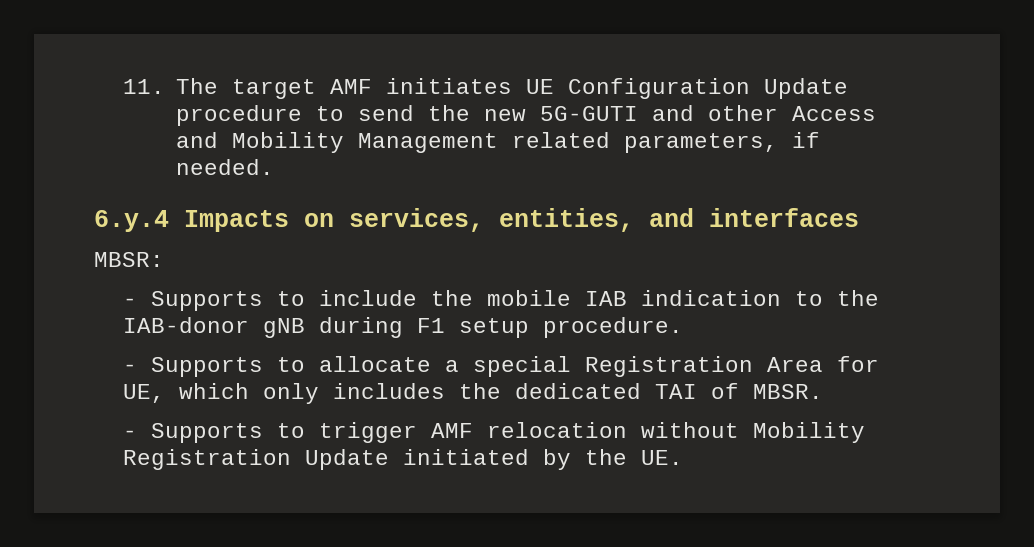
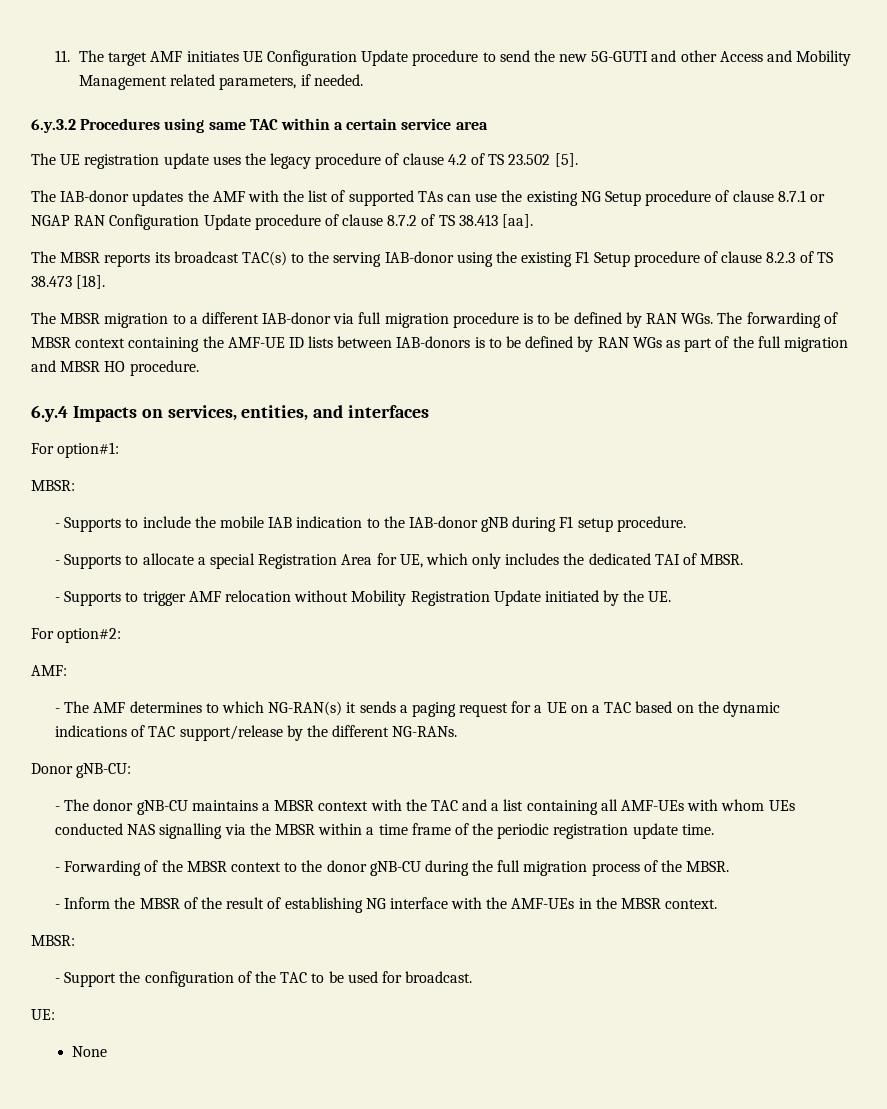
+ 6.y.3.2 Procedures using same TAC within a certain service area
+ The UE registration update uses the legacy procedure of clause 4.2 of TS 23.502 [5].
+ The IAB-donor updates the AMF with the list of supported TAs can use the existing NG Setup procedure of clause 8.7.1 or NGAP RAN Configuration Update procedure of clause 8.7.2 of TS 38.413 [aa].
+ The MBSR reports its broadcast TAC(s) to the serving IAB-donor using the existing F1 Setup procedure of clause 8.2.3 of TS 38.473 [18].
+ The MBSR migration to a different IAB-donor via full migration procedure is to be defined by RAN WGs. The forwarding of MBSR context containing the AMF-UE ID lists between IAB-donors is to be defined by RAN WGs as part of the full migration and MBSR HO procedure.
+ For option#1:
+ For option#2:
+ AMF:
+ - The AMF determines to which NG-RAN(s) it sends a paging request for a UE on a TAC based on the dynamic indications of TAC support/release by the different NG-RANs.
+ Donor gNB-CU:
+ - The donor gNB-CU maintains a MBSR context with the TAC and a list containing all AMF-UEs with whom UEs conducted NAS signalling via the MBSR within a time frame of the periodic registration update time.
+ - Forwarding of the MBSR context to the donor gNB-CU during the full migration process of the MBSR.
+ - Inform the MBSR of the result of establishing NG interface with the AMF-UEs in the MBSR context.
+ MBSR:
+ - Support the configuration of the TAC to be used for broadcast.
+ UE:
+ None

